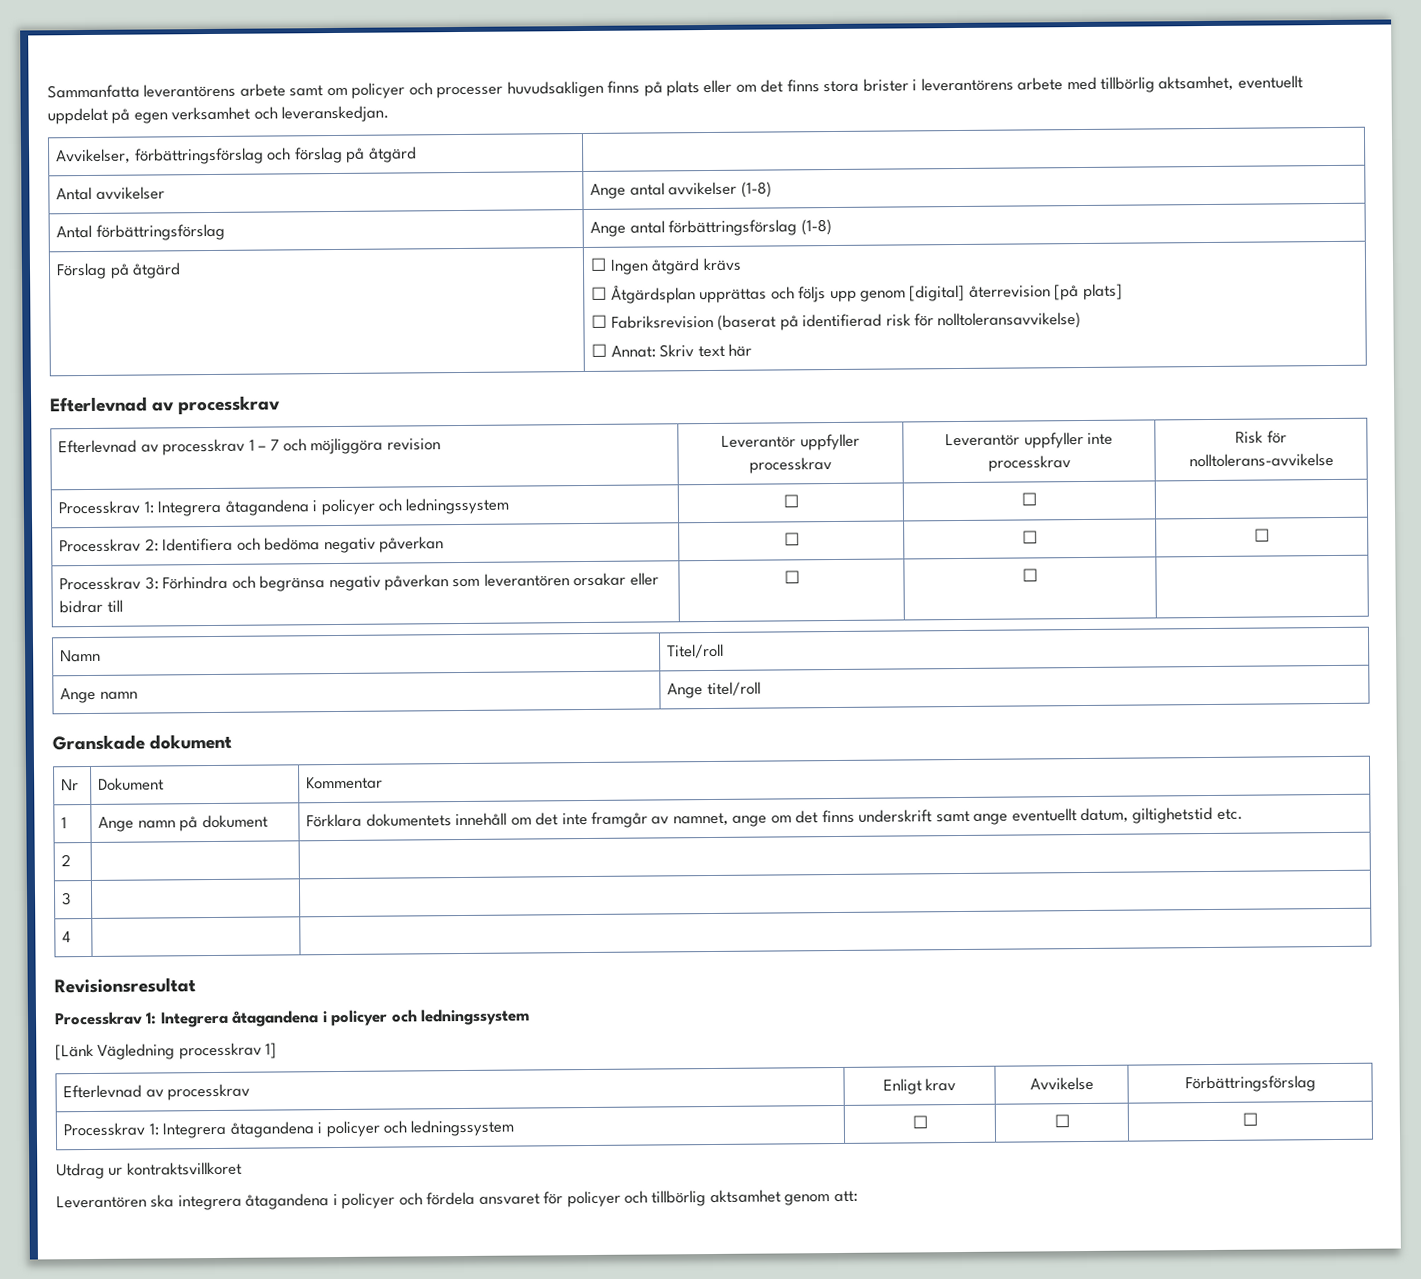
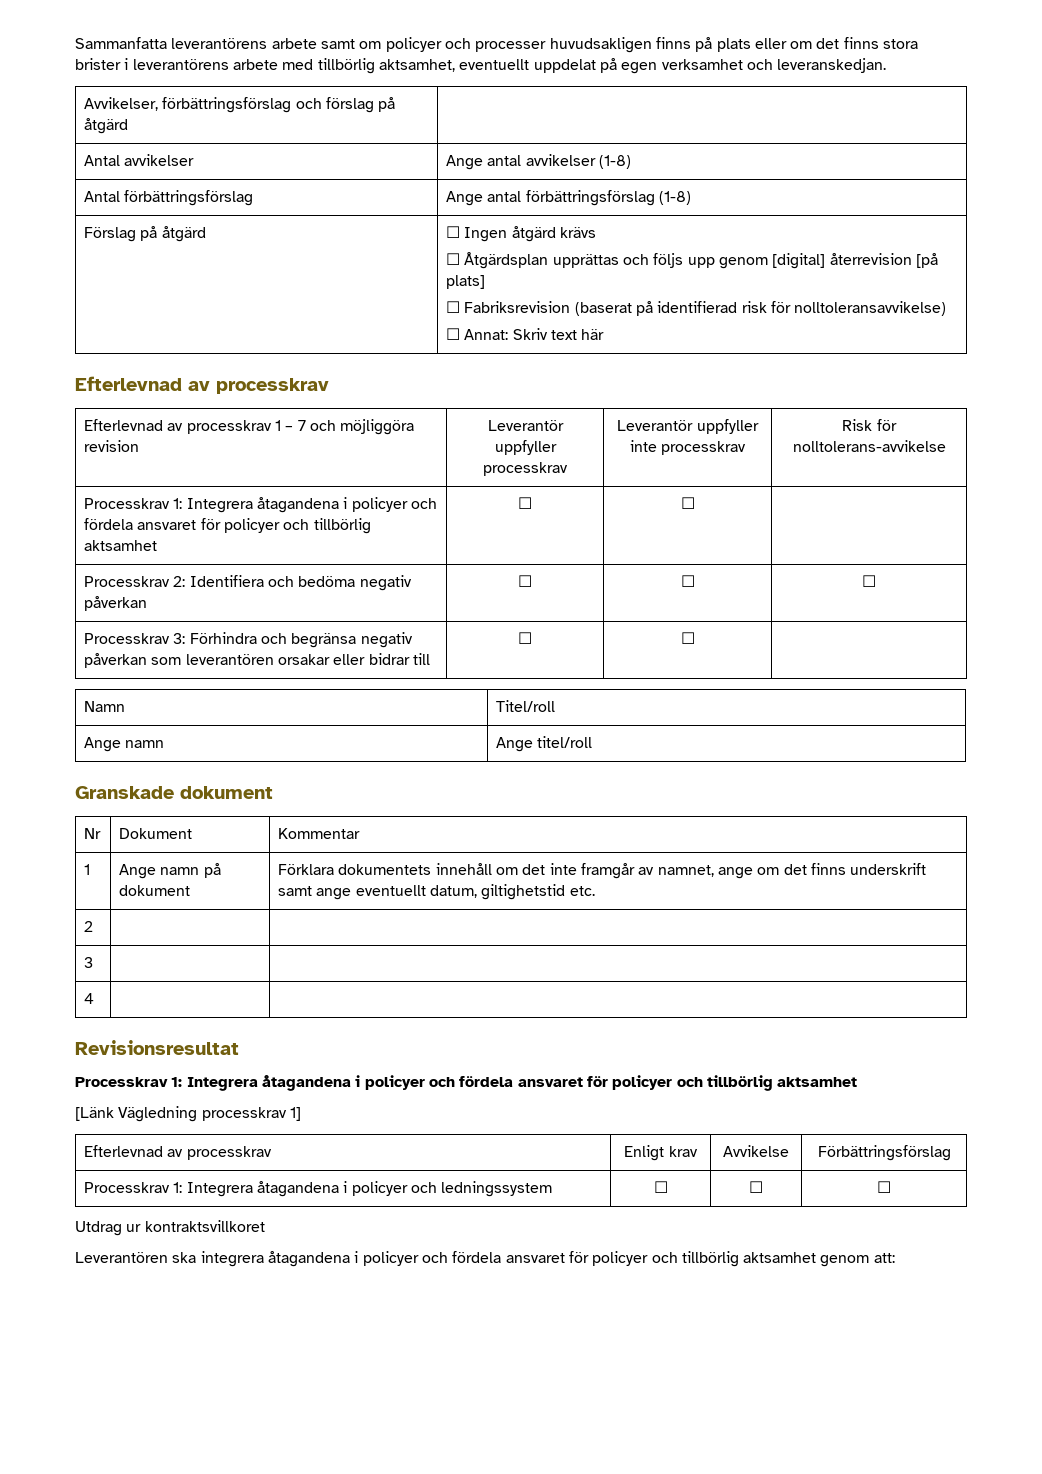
  Efterlevnad av processkrav 1 – 7 och möjliggöra revision | Leverantör uppfyller processkrav | Leverantör uppfyller inte processkrav | Risk för nolltolerans-avvikelse
- Processkrav 1: Integrera åtagandena i policyer och ledningssystem | ☐ | ☐ |
+ Processkrav 1: Integrera åtagandena i policyer och fördela ansvaret för policyer och tillbörlig aktsamhet | ☐ | ☐ |
  Revisionsresultat
- Processkrav 1: Integrera åtagandena i policyer och ledningssystem
+ Processkrav 1: Integrera åtagandena i policyer och fördela ansvaret för policyer och tillbörlig aktsamhet

